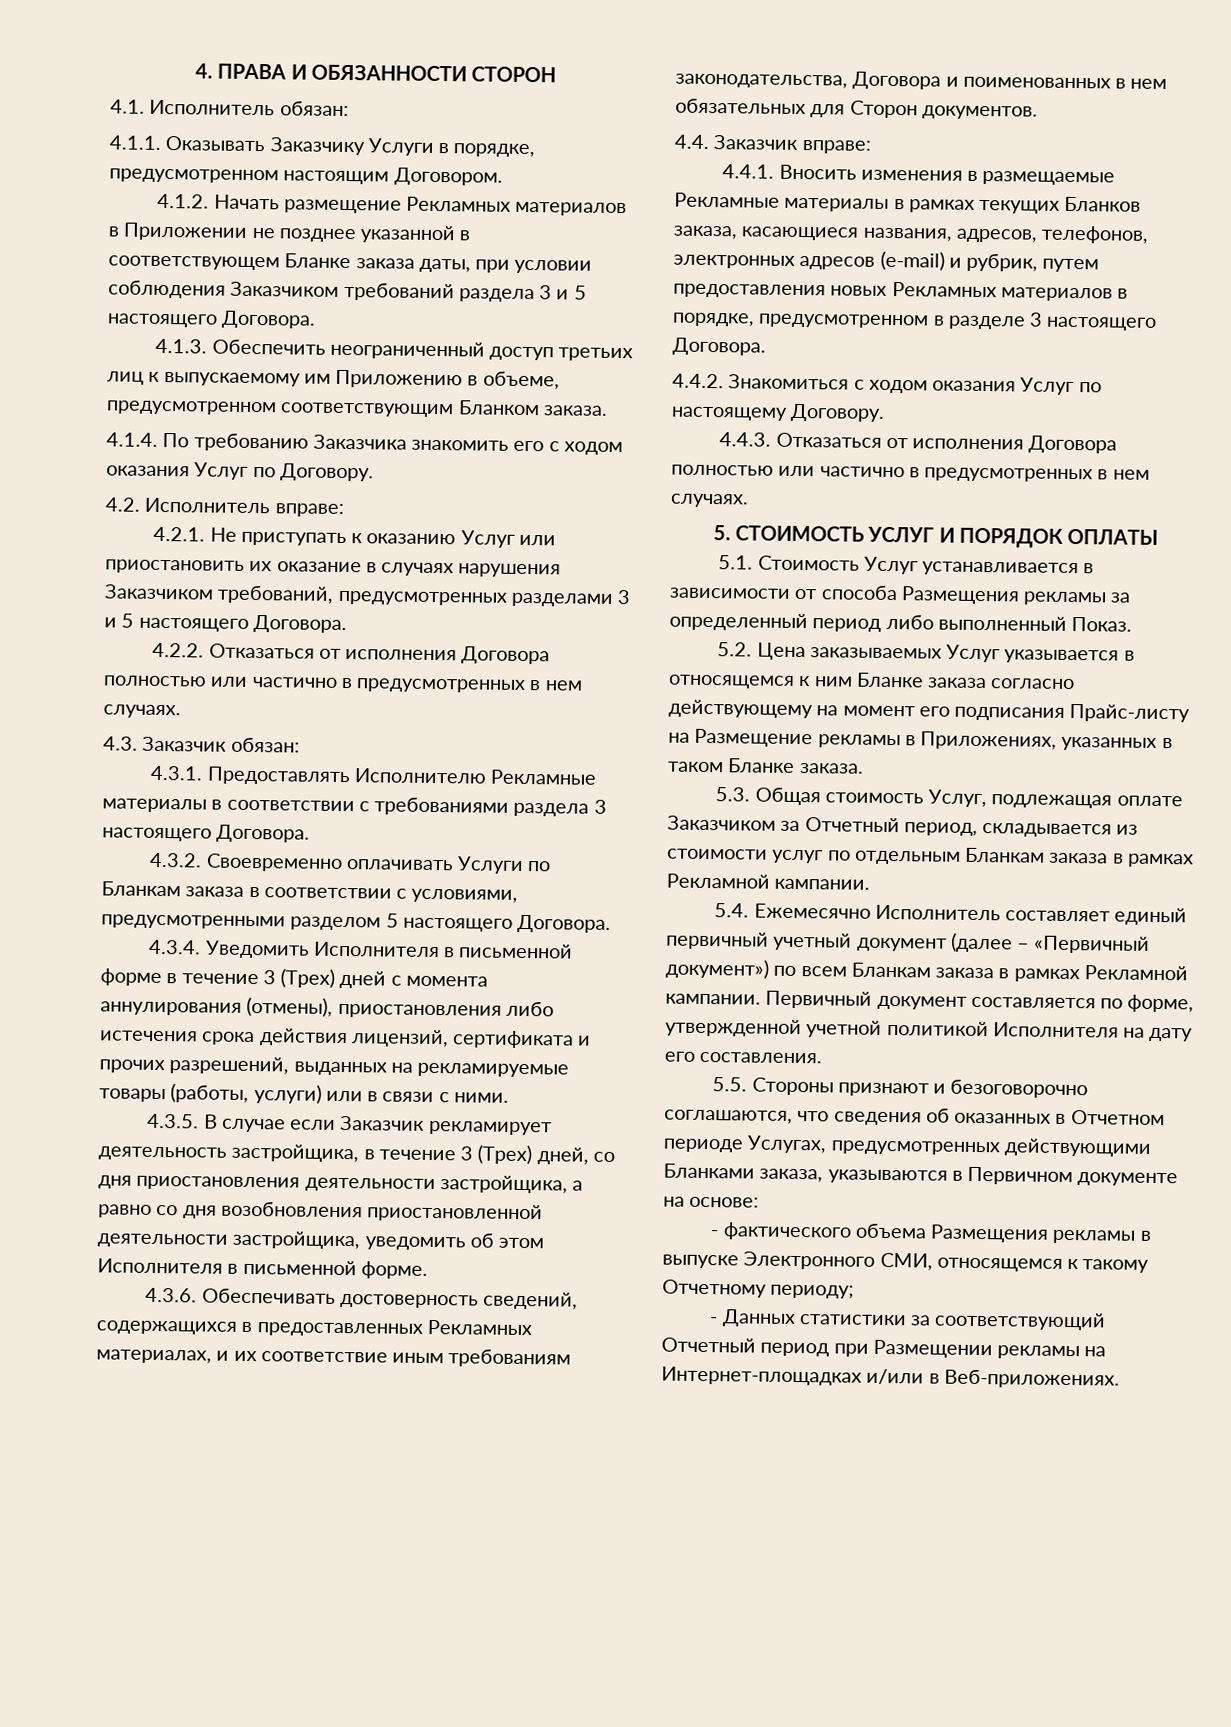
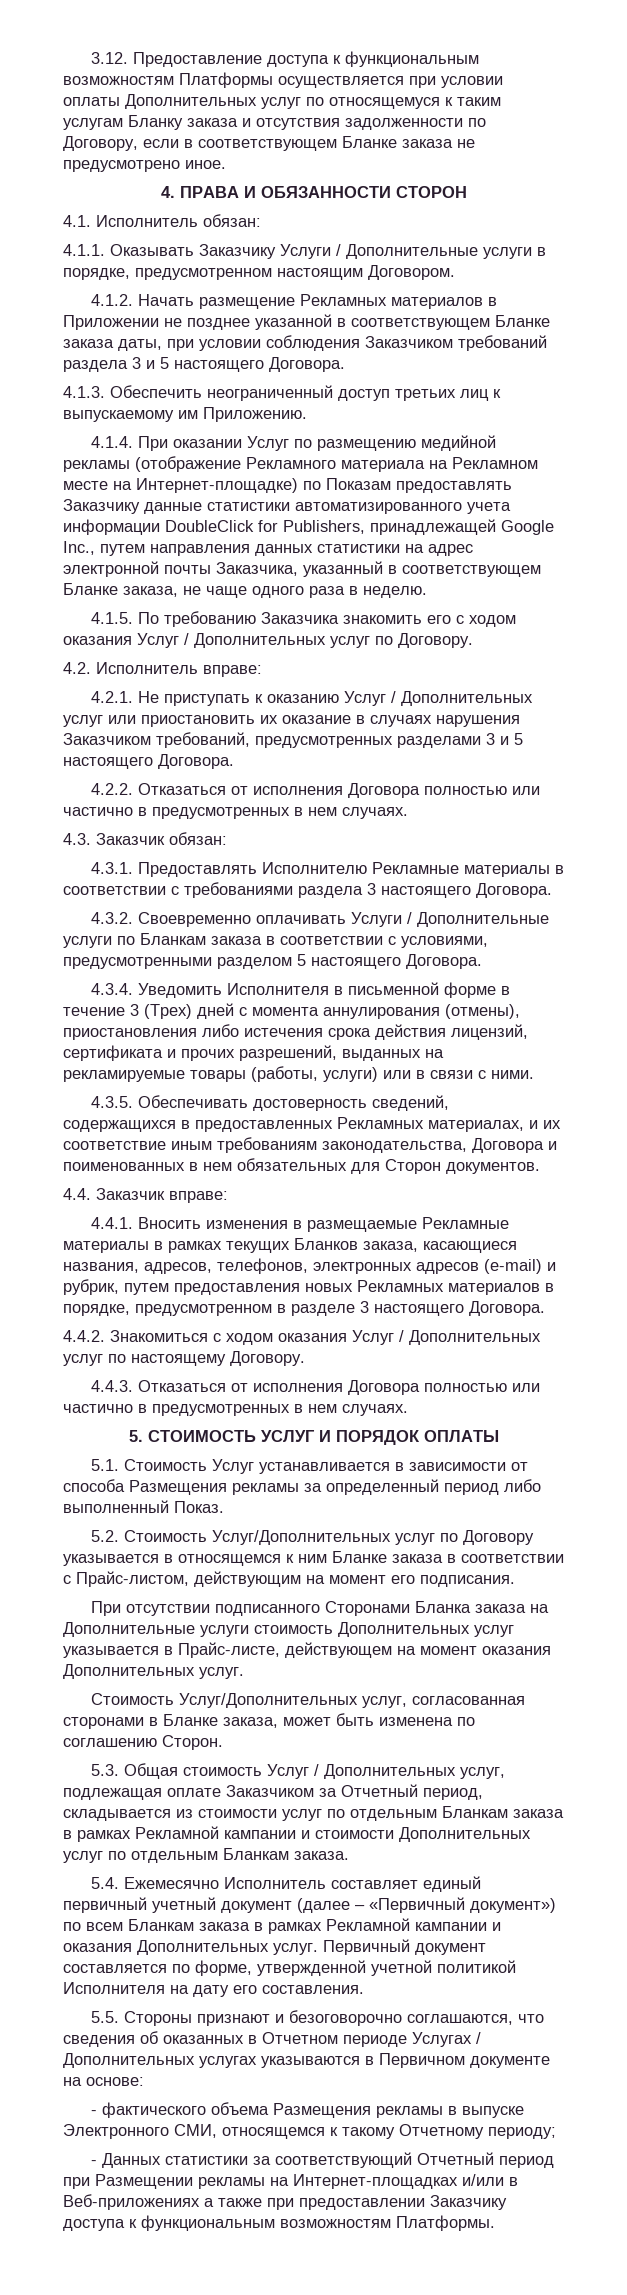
+ 3.12. Предоставление доступа к функциональным возможностям Платформы осуществляется при условии оплаты Дополнительных услуг по относящемуся к таким услугам Бланку заказа и отсутствия задолженности по Договору, если в соответствующем Бланке заказа не предусмотрено иное.
- 4.1.1. Оказывать Заказчику Услуги в порядке, предусмотренном настоящим Договором.
+ 4.1.1. Оказывать Заказчику Услуги / Дополнительные услуги в порядке, предусмотренном настоящим Договором.
- 4.1.3. Обеспечить неограниченный доступ третьих лиц к выпускаемому им Приложению в объеме, предусмотренном соответствующим Бланком заказа.
- 4.1.4. По требованию Заказчика знакомить его с ходом оказания Услуг по Договору.
+ 4.1.3. Обеспечить неограниченный доступ третьих лиц к выпускаемому им Приложению.
+ 4.1.4. При оказании Услуг по размещению медийной рекламы (отображение Рекламного материала на Рекламном месте на Интернет-площадке) по Показам предоставлять Заказчику данные статистики автоматизированного учета информации DoubleClick for Publishers, принадлежащей Google Inc., путем направления данных статистики на адрес электронной почты Заказчика, указанный в соответствующем Бланке заказа, не чаще одного раза в неделю.
+ 4.1.5. По требованию Заказчика знакомить его с ходом оказания Услуг / Дополнительных услуг по Договору.
- 4.2.1. Не приступать к оказанию Услуг или приостановить их оказание в случаях нарушения Заказчиком требований, предусмотренных разделами 3 и 5 настоящего Договора.
+ 4.2.1. Не приступать к оказанию Услуг / Дополнительных услуг или приостановить их оказание в случаях нарушения Заказчиком требований, предусмотренных разделами 3 и 5 настоящего Договора.
- 4.3.2. Своевременно оплачивать Услуги по Бланкам заказа в соответствии с условиями, предусмотренными разделом 5 настоящего Договора.
+ 4.3.2. Своевременно оплачивать Услуги / Дополнительные услуги по Бланкам заказа в соответствии с условиями, предусмотренными разделом 5 настоящего Договора.
- 4.3.5. В случае если Заказчик рекламирует деятельность застройщика, в течение 3 (Трех) дней, со дня приостановления деятельности застройщика, а равно со дня возобновления приостановленной деятельности застройщика, уведомить об этом Исполнителя в письменной форме.
- 4.3.6. Обеспечивать достоверность сведений, содержащихся в предоставленных Рекламных материалах, и их соответствие иным требованиям законодательства, Договора и поименованных в нем обязательных для Сторон документов.
+ 4.3.5. Обеспечивать достоверность сведений, содержащихся в предоставленных Рекламных материалах, и их соответствие иным требованиям законодательства, Договора и поименованных в нем обязательных для Сторон документов.
- 4.4.2. Знакомиться с ходом оказания Услуг по настоящему Договору.
+ 4.4.2. Знакомиться с ходом оказания Услуг / Дополнительных услуг по настоящему Договору.
- 5.2. Цена заказываемых Услуг указывается в относящемся к ним Бланке заказа согласно действующему на момент его подписания Прайс-листу на Размещение рекламы в Приложениях, указанных в таком Бланке заказа.
+ 5.2. Стоимость Услуг/Дополнительных услуг по Договору указывается в относящемся к ним Бланке заказа в соответствии с Прайс-листом, действующим на момент его подписания.
+ При отсутствии подписанного Сторонами Бланка заказа на Дополнительные услуги стоимость Дополнительных услуг указывается в Прайс-листе, действующем на момент оказания Дополнительных услуг.
+ Стоимость Услуг/Дополнительных услуг, согласованная сторонами в Бланке заказа, может быть изменена по соглашению Сторон.
- 5.3. Общая стоимость Услуг, подлежащая оплате Заказчиком за Отчетный период, складывается из стоимости услуг по отдельным Бланкам заказа в рамках Рекламной кампании.
+ 5.3. Общая стоимость Услуг / Дополнительных услуг, подлежащая оплате Заказчиком за Отчетный период, складывается из стоимости услуг по отдельным Бланкам заказа в рамках Рекламной кампании и стоимости Дополнительных услуг по отдельным Бланкам заказа.
- 5.4. Ежемесячно Исполнитель составляет единый первичный учетный документ (далее – «Первичный документ») по всем Бланкам заказа в рамках Рекламной кампании.
+ 5.4. Ежемесячно Исполнитель составляет единый первичный учетный документ (далее – «Первичный документ») по всем Бланкам заказа в рамках Рекламной кампании и оказания Дополнительных услуг.
- 5.5. Стороны признают и безоговорочно соглашаются, что сведения об оказанных в Отчетном периоде Услугах, предусмотренных действующими Бланками заказа, указываются в Первичном документе на основе:
+ 5.5. Стороны признают и безоговорочно соглашаются, что сведения об оказанных в Отчетном периоде Услугах / Дополнительных услугах указываются в Первичном документе на основе:
- - Данных статистики за соответствующий Отчетный период при Размещении рекламы на Интернет-площадках и/или в Веб-приложениях.
+ - Данных статистики за соответствующий Отчетный период при Размещении рекламы на Интернет-площадках и/или в Веб-приложениях а также при предоставлении Заказчику доступа к функциональным возможностям Платформы.

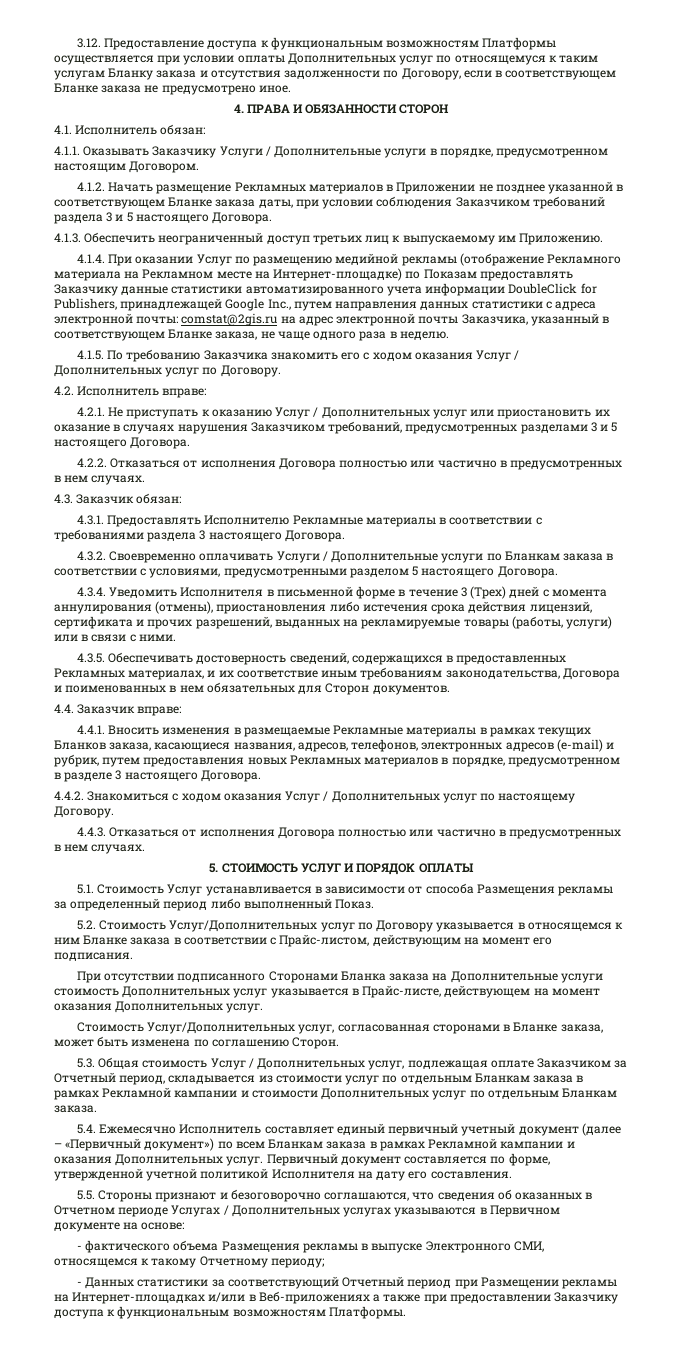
- 4.1.4. При оказании Услуг по размещению медийной рекламы (отображение Рекламного материала на Рекламном месте на Интернет-площадке) по Показам предоставлять Заказчику данные статистики автоматизированного учета информации DoubleClick for Publishers, принадлежащей Google Inc., путем направления данных статистики на адрес электронной почты Заказчика, указанный в соответствующем Бланке заказа, не чаще одного раза в неделю.
+ 4.1.4. При оказании Услуг по размещению медийной рекламы (отображение Рекламного материала на Рекламном месте на Интернет-площадке) по Показам предоставлять Заказчику данные статистики автоматизированного учета информации DoubleClick for Publishers, принадлежащей Google Inc., путем направления данных статистики с адреса электронной почты: comstat@2gis.ru на адрес электронной почты Заказчика, указанный в соответствующем Бланке заказа, не чаще одного раза в неделю.

